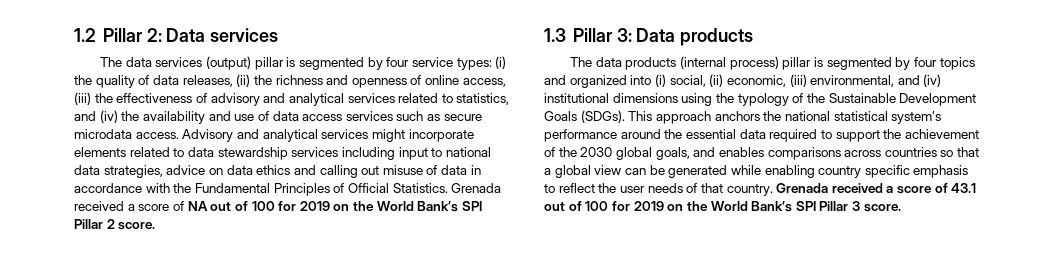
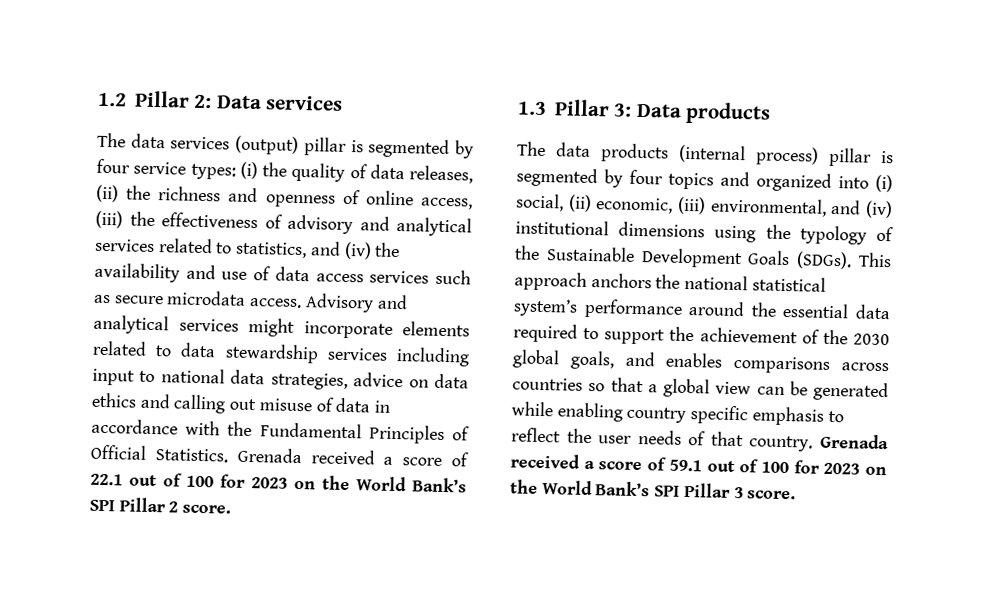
- Grenada received a score of NA out of 100 for 2019 on the World Bank’s SPI Pillar 2 score.
+ Grenada received a score of 22.1 out of 100 for 2023 on the World Bank’s SPI Pillar 2 score.
- Grenada received a score of 43.1 out of 100 for 2019 on the World Bank’s SPI Pillar 3 score.
+ Grenada received a score of 59.1 out of 100 for 2023 on the World Bank’s SPI Pillar 3 score.

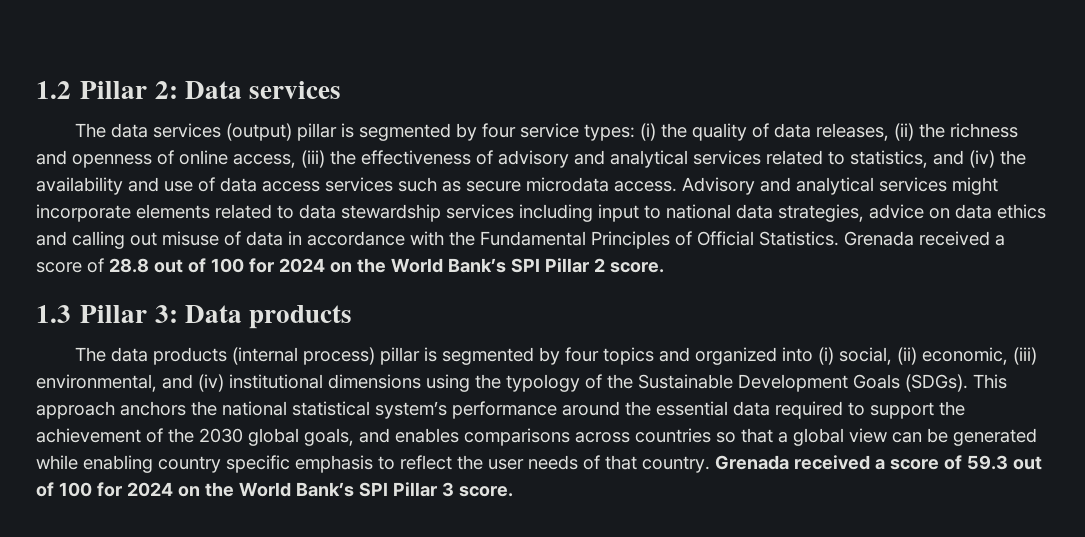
- Grenada received a score of 22.1 out of 100 for 2023 on the World Bank’s SPI Pillar 2 score.
+ Grenada received a score of 28.8 out of 100 for 2024 on the World Bank’s SPI Pillar 2 score.
- Grenada received a score of 59.1 out of 100 for 2023 on the World Bank’s SPI Pillar 3 score.
+ Grenada received a score of 59.3 out of 100 for 2024 on the World Bank’s SPI Pillar 3 score.

